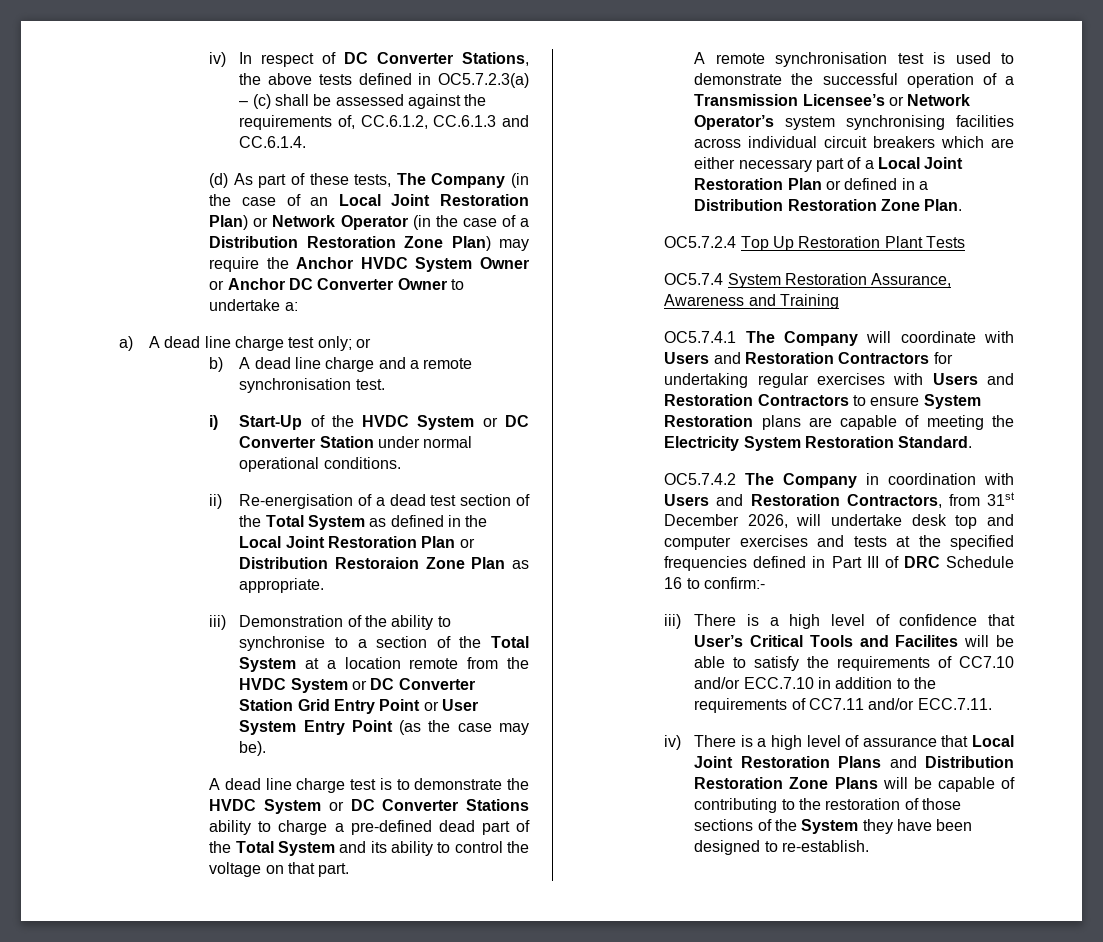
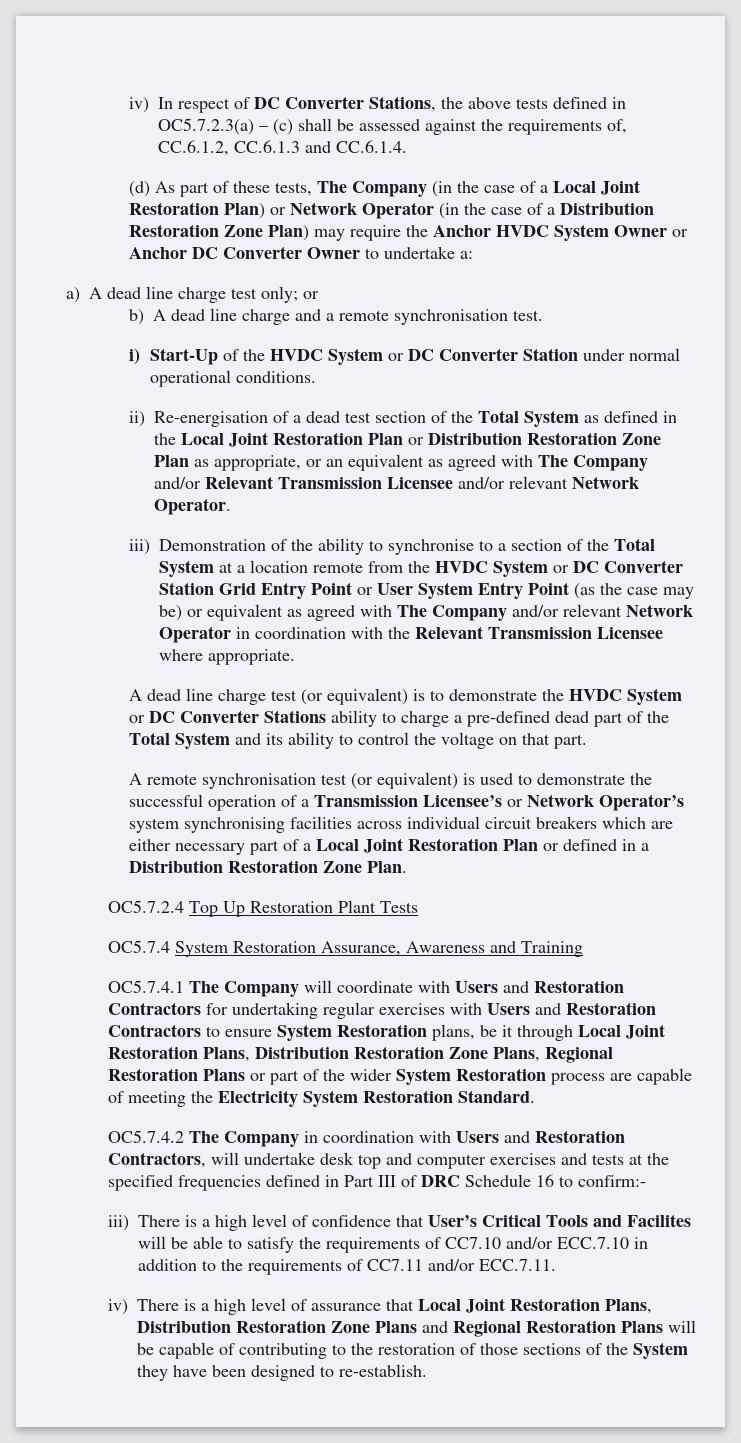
- (d) As part of these tests, The Company (in the case of an Local Joint Restoration Plan) or Network Operator (in the case of a Distribution Restoration Zone Plan) may require the Anchor HVDC System Owner or Anchor DC Converter Owner to undertake a:
+ (d) As part of these tests, The Company (in the case of a Local Joint Restoration Plan) or Network Operator (in the case of a Distribution Restoration Zone Plan) may require the Anchor HVDC System Owner or Anchor DC Converter Owner to undertake a:
- ii) Re-energisation of a dead test section of the Total System as defined in the Local Joint Restoration Plan or Distribution Restoraion Zone Plan as appropriate.
+ ii) Re-energisation of a dead test section of the Total System as defined in the Local Joint Restoration Plan or Distribution Restoration Zone Plan as appropriate, or an equivalent as agreed with The Company and/or Relevant Transmission Licensee and/or relevant Network Operator.
- iii) Demonstration of the ability to synchronise to a section of the Total System at a location remote from the HVDC System or DC Converter Station Grid Entry Point or User System Entry Point (as the case may be).
- A dead line charge test is to demonstrate the HVDC System or DC Converter Stations ability to charge a pre-defined dead part of the Total System and its ability to control the voltage on that part.
+ iii) Demonstration of the ability to synchronise to a section of the Total System at a location remote from the HVDC System or DC Converter Station Grid Entry Point or User System Entry Point (as the case may be) or equivalent as agreed with The Company and/or relevant Network Operator in coordination with the Relevant Transmission Licensee where appropriate.
+ A dead line charge test (or equivalent) is to demonstrate the HVDC System or DC Converter Stations ability to charge a pre-defined dead part of the Total System and its ability to control the voltage on that part.
- A remote synchronisation test is used to demonstrate the successful operation of a Transmission Licensee’s or Network Operator’s system synchronising facilities across individual circuit breakers which are either necessary part of a Local Joint Restoration Plan or defined in a Distribution Restoration Zone Plan.
+ A remote synchronisation test (or equivalent) is used to demonstrate the successful operation of a Transmission Licensee’s or Network Operator’s system synchronising facilities across individual circuit breakers which are either necessary part of a Local Joint Restoration Plan or defined in a Distribution Restoration Zone Plan.
- OC5.7.4.1 The Company will coordinate with Users and Restoration Contractors for undertaking regular exercises with Users and Restoration Contractors to ensure System Restoration plans are capable of meeting the Electricity System Restoration Standard.
+ OC5.7.4.1 The Company will coordinate with Users and Restoration Contractors for undertaking regular exercises with Users and Restoration Contractors to ensure System Restoration plans, be it through Local Joint Restoration Plans, Distribution Restoration Zone Plans, Regional Restoration Plans or part of the wider System Restoration process are capable of meeting the Electricity System Restoration Standard.
- OC5.7.4.2 The Company in coordination with Users and Restoration Contractors, from 31st December 2026, will undertake desk top and computer exercises and tests at the specified frequencies defined in Part III of DRC Schedule 16 to confirm:-
+ OC5.7.4.2 The Company in coordination with Users and Restoration Contractors, will undertake desk top and computer exercises and tests at the specified frequencies defined in Part III of DRC Schedule 16 to confirm:-
- iv) There is a high level of assurance that Local Joint Restoration Plans and Distribution Restoration Zone Plans will be capable of contributing to the restoration of those sections of the System they have been designed to re-establish.
+ iv) There is a high level of assurance that Local Joint Restoration Plans, Distribution Restoration Zone Plans and Regional Restoration Plans will be capable of contributing to the restoration of those sections of the System they have been designed to re-establish.

